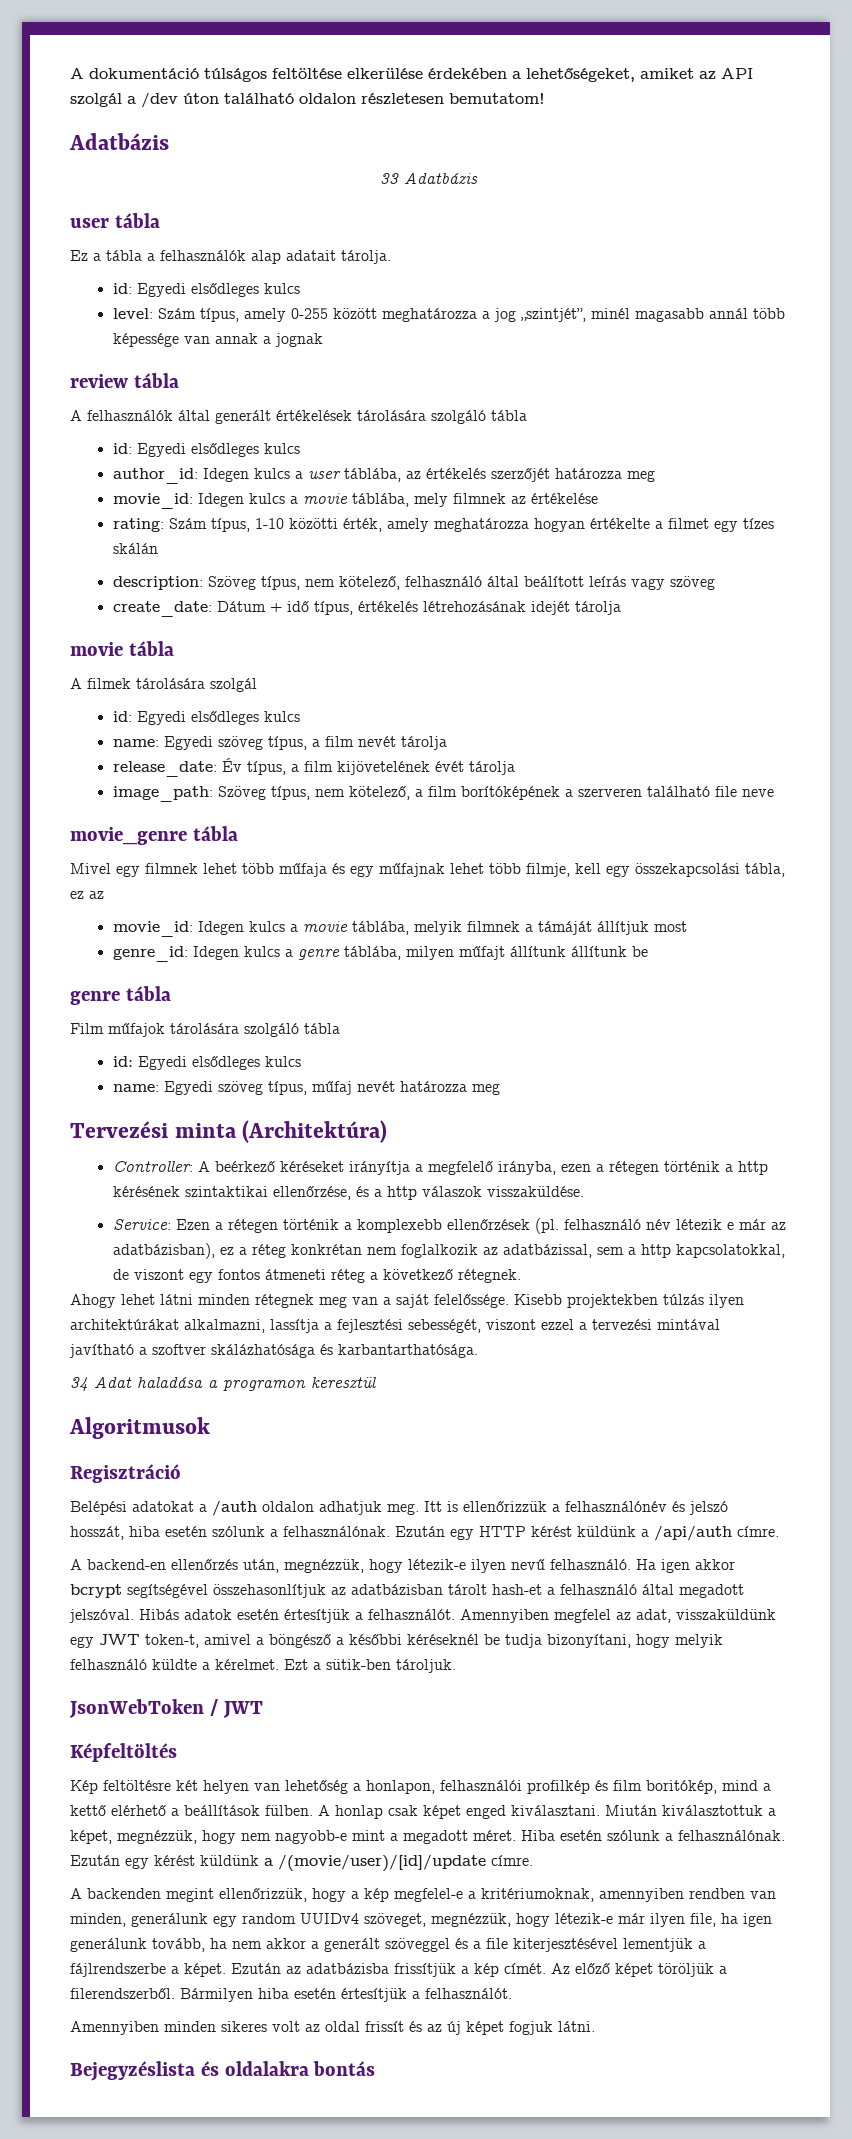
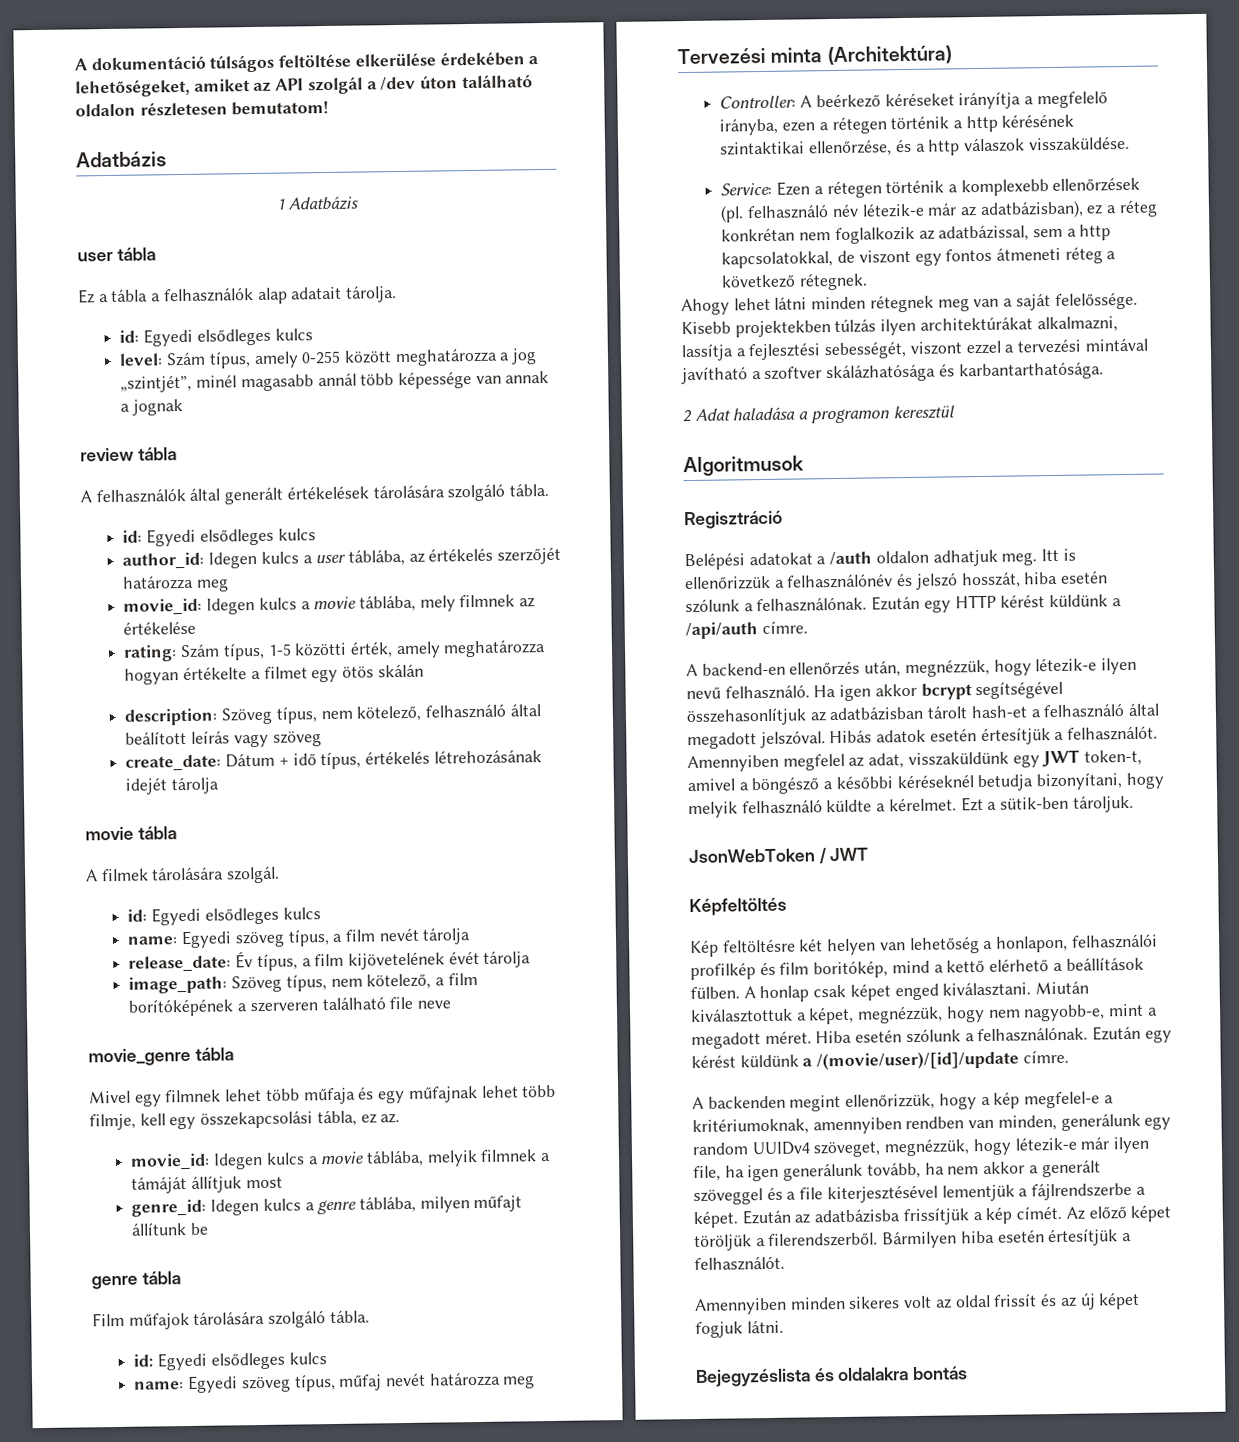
- 33 Adatbázis
+ 1 Adatbázis
- A felhasználók által generált értékelések tárolására szolgáló tábla
+ A felhasználók által generált értékelések tárolására szolgáló tábla.
- rating: Szám típus, 1-10 közötti érték, amely meghatározza hogyan értékelte a filmet egy tízes skálán
+ rating: Szám típus, 1-5 közötti érték, amely meghatározza hogyan értékelte a filmet egy ötös skálán
- A filmek tárolására szolgál
+ A filmek tárolására szolgál.
- Mivel egy filmnek lehet több műfaja és egy műfajnak lehet több filmje, kell egy összekapcsolási tábla, ez az
+ Mivel egy filmnek lehet több műfaja és egy műfajnak lehet több filmje, kell egy összekapcsolási tábla, ez az.
- genre_id: Idegen kulcs a genre táblába, milyen műfajt állítunk állítunk be
+ genre_id: Idegen kulcs a genre táblába, milyen műfajt állítunk be
- Film műfajok tárolására szolgáló tábla
+ Film műfajok tárolására szolgáló tábla.
- Service: Ezen a rétegen történik a komplexebb ellenőrzések (pl. felhasználó név létezik e már az adatbázisban), ez a réteg konkrétan nem foglalkozik az adatbázissal, sem a http kapcsolatokkal, de viszont egy fontos átmeneti réteg a következő rétegnek.
+ Service: Ezen a rétegen történik a komplexebb ellenőrzések (pl. felhasználó név létezik-e már az adatbázisban), ez a réteg konkrétan nem foglalkozik az adatbázissal, sem a http kapcsolatokkal, de viszont egy fontos átmeneti réteg a következő rétegnek.
- 34 Adat haladása a programon keresztül
+ 2 Adat haladása a programon keresztül
- Amennyiben megfelel az adat, visszaküldünk egy JWT token-t, amivel a böngésző a későbbi kéréseknél be tudja bizonyítani, hogy melyik felhasználó küldte a kérelmet.
+ Amennyiben megfelel az adat, visszaküldünk egy JWT token-t, amivel a böngésző a későbbi kéréseknél betudja bizonyítani, hogy melyik felhasználó küldte a kérelmet.
- Miután kiválasztottuk a képet, megnézzük, hogy nem nagyobb-e mint a megadott méret.
+ Miután kiválasztottuk a képet, megnézzük, hogy nem nagyobb-e, mint a megadott méret.

